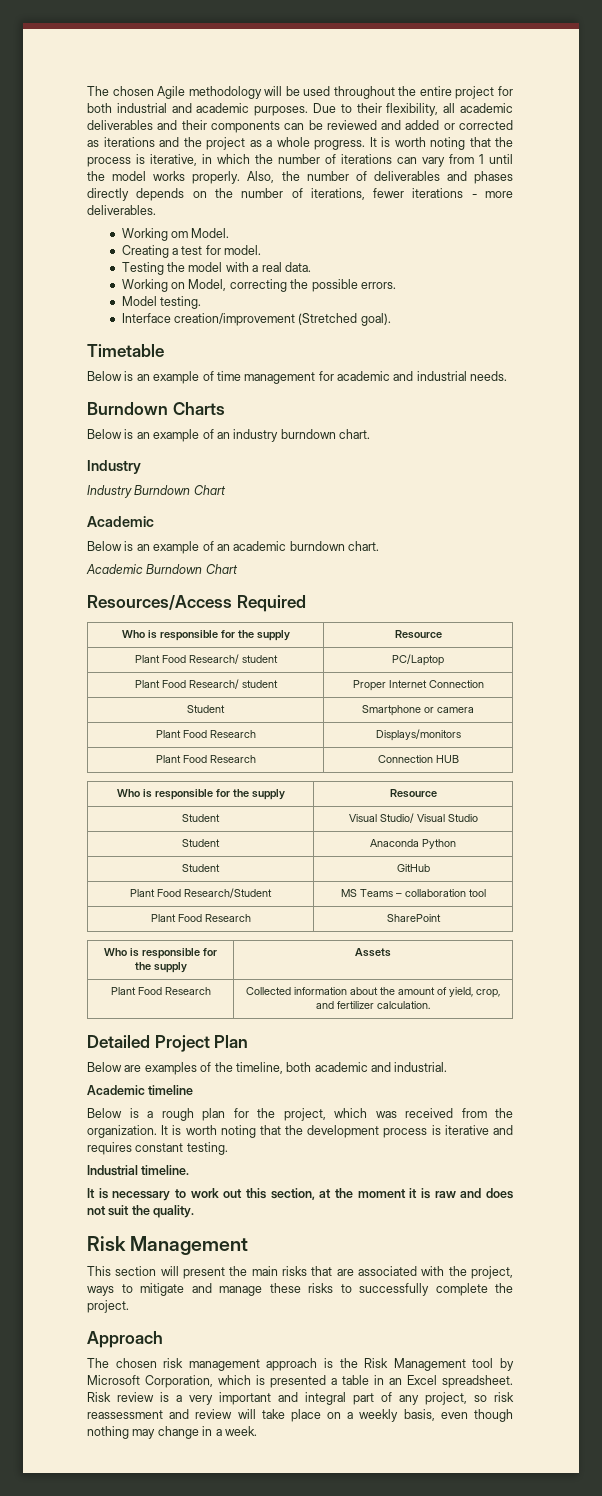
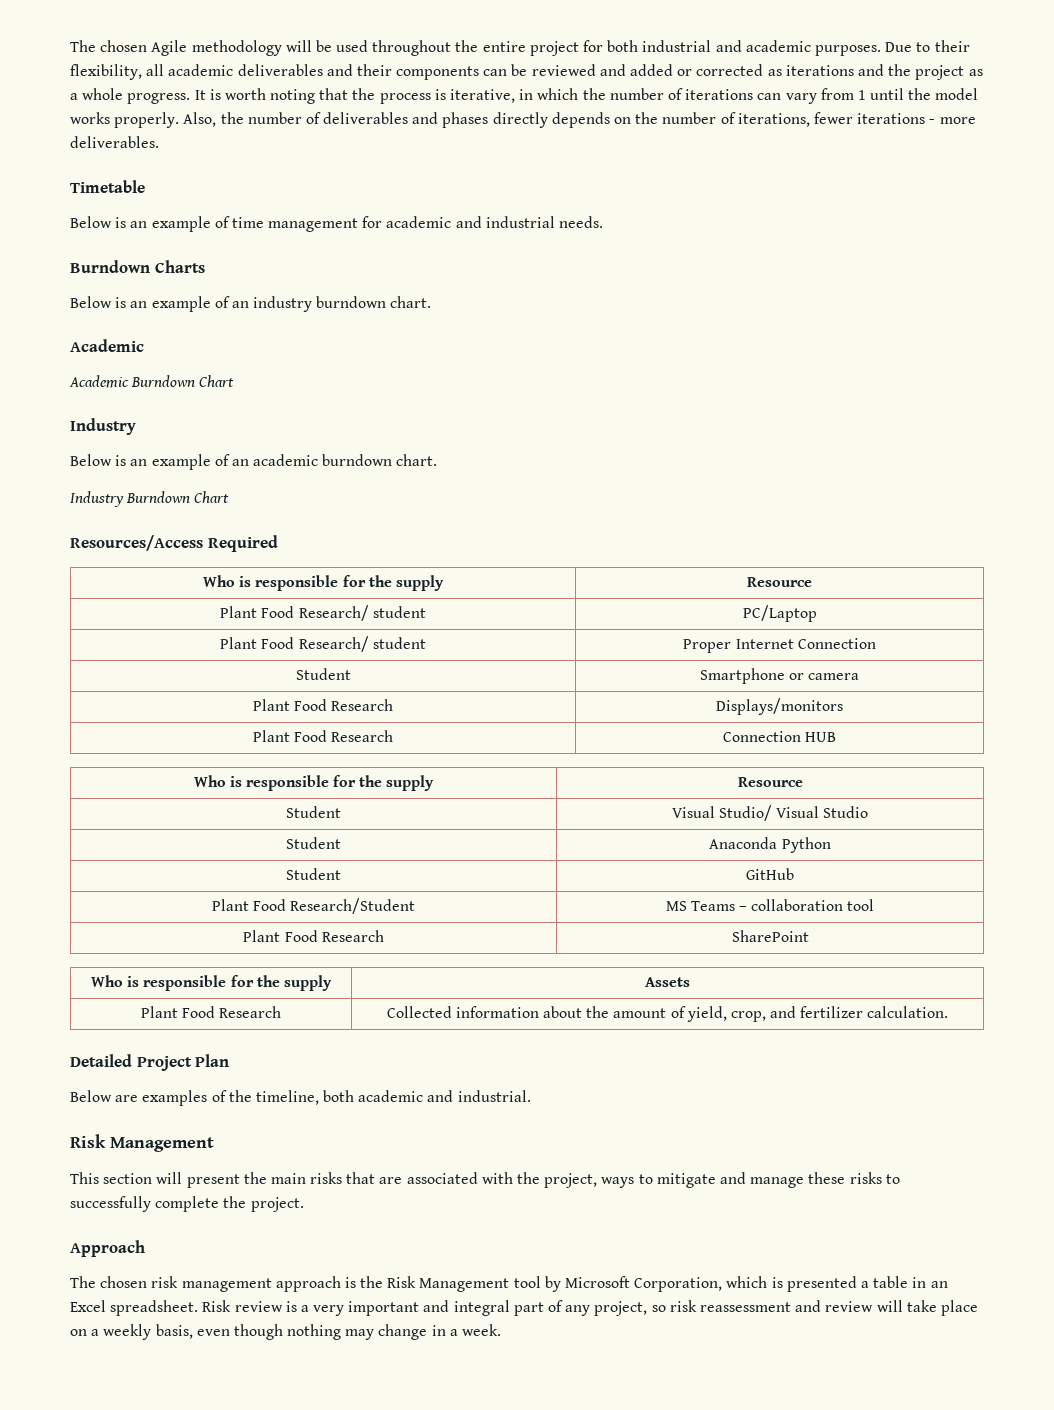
- Working om Model.
- Creating a test for model.
- Testing the model with a real data.
- Working on Model, correcting the possible errors.
- Model testing.
- Interface creation/improvement (Stretched goal).
  Below is an example of an industry burndown chart.
+ Academic
+ Academic Burndown Chart
  Industry
- Industry Burndown Chart
- Academic
- Academic Burndown Chart
+ Industry Burndown Chart
- Academic timeline
- Below is a rough plan for the project, which was received from the organization. It is worth noting that the development process is iterative and requires constant testing.
- Industrial timeline.
- It is necessary to work out this section, at the moment it is raw and does not suit the quality.

